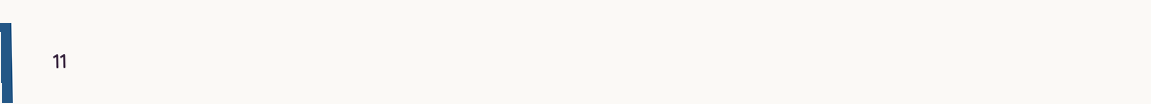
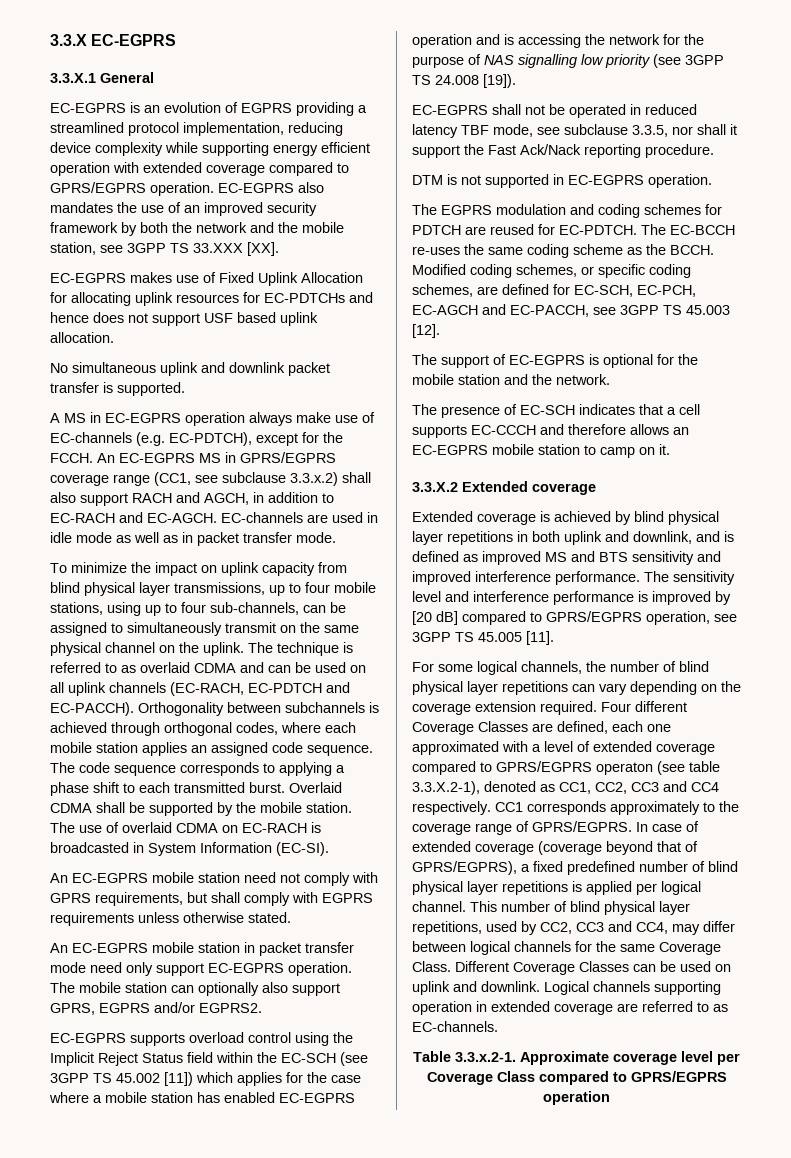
- 11
+ 3.3.X EC-EGPRS
+ 3.3.X.1 General
+ EC-EGPRS is an evolution of EGPRS providing a streamlined protocol implementation, reducing device complexity while supporting energy efficient operation with extended coverage compared to GPRS/EGPRS operation. EC-EGPRS also mandates the use of an improved security framework by both the network and the mobile station, see 3GPP TS 33.XXX [XX].
+ EC-EGPRS makes use of Fixed Uplink Allocation for allocating uplink resources for EC-PDTCHs and hence does not support USF based uplink allocation.
+ No simultaneous uplink and downlink packet transfer is supported.
+ A MS in EC-EGPRS operation always make use of EC-channels (e.g. EC-PDTCH), except for the FCCH. An EC-EGPRS MS in GPRS/EGPRS coverage range (CC1, see subclause 3.3.x.2) shall also support RACH and AGCH, in addition to EC-RACH and EC-AGCH. EC-channels are used in idle mode as well as in packet transfer mode.
+ To minimize the impact on uplink capacity from blind physical layer transmissions, up to four mobile stations, using up to four sub-channels, can be assigned to simultaneously transmit on the same physical channel on the uplink. The technique is referred to as overlaid CDMA and can be used on all uplink channels (EC-RACH, EC-PDTCH and EC-PACCH). Orthogonality between subchannels is achieved through orthogonal codes, where each mobile station applies an assigned code sequence. The code sequence corresponds to applying a phase shift to each transmitted burst. Overlaid CDMA shall be supported by the mobile station. The use of overlaid CDMA on EC-RACH is broadcasted in System Information (EC-SI).
+ An EC-EGPRS mobile station need not comply with GPRS requirements, but shall comply with EGPRS requirements unless otherwise stated.
+ An EC-EGPRS mobile station in packet transfer mode need only support EC-EGPRS operation. The mobile station can optionally also support GPRS, EGPRS and/or EGPRS2.
+ EC-EGPRS supports overload control using the Implicit Reject Status field within the EC-SCH (see 3GPP TS 45.002 [11]) which applies for the case where a mobile station has enabled EC-EGPRS operation and is accessing the network for the purpose of NAS signalling low priority (see 3GPP TS 24.008 [19]).
+ EC-EGPRS shall not be operated in reduced latency TBF mode, see subclause 3.3.5, nor shall it support the Fast Ack/Nack reporting procedure.
+ DTM is not supported in EC-EGPRS operation.
+ The EGPRS modulation and coding schemes for PDTCH are reused for EC-PDTCH. The EC-BCCH re-uses the same coding scheme as the BCCH. Modified coding schemes, or specific coding schemes, are defined for EC-SCH, EC-PCH, EC-AGCH and EC-PACCH, see 3GPP TS 45.003 [12].
+ The support of EC-EGPRS is optional for the mobile station and the network.
+ The presence of EC-SCH indicates that a cell supports EC-CCCH and therefore allows an EC-EGPRS mobile station to camp on it.
+ 3.3.X.2 Extended coverage
+ Extended coverage is achieved by blind physical layer repetitions in both uplink and downlink, and is defined as improved MS and BTS sensitivity and improved interference performance. The sensitivity level and interference performance is improved by [20 dB] compared to GPRS/EGPRS operation, see 3GPP TS 45.005 [11].
+ For some logical channels, the number of blind physical layer repetitions can vary depending on the coverage extension required. Four different Coverage Classes are defined, each one approximated with a level of extended coverage compared to GPRS/EGPRS operaton (see table 3.3.X.2-1), denoted as CC1, CC2, CC3 and CC4 respectively. CC1 corresponds approximately to the coverage range of GPRS/EGPRS. In case of extended coverage (coverage beyond that of GPRS/EGPRS), a fixed predefined number of blind physical layer repetitions is applied per logical channel. This number of blind physical layer repetitions, used by CC2, CC3 and CC4, may differ between logical channels for the same Coverage Class. Different Coverage Classes can be used on uplink and downlink. Logical channels supporting operation in extended coverage are referred to as EC-channels.
+ Table 3.3.x.2-1. Approximate coverage level per Coverage Class compared to GPRS/EGPRS operation

